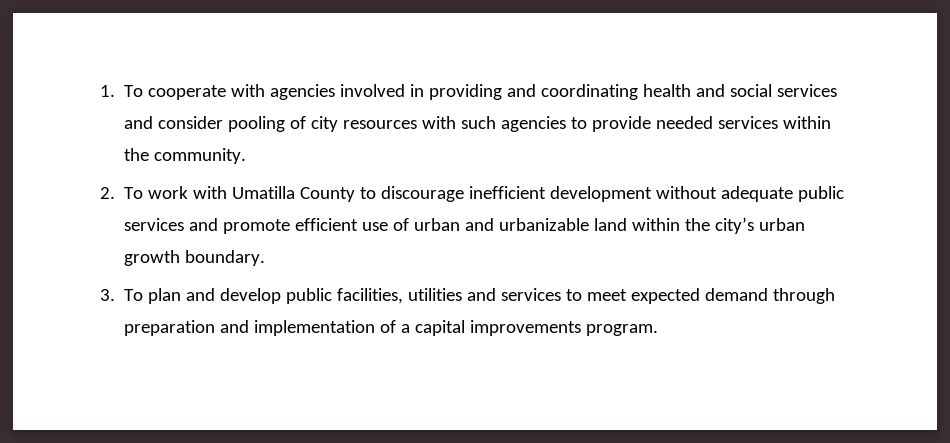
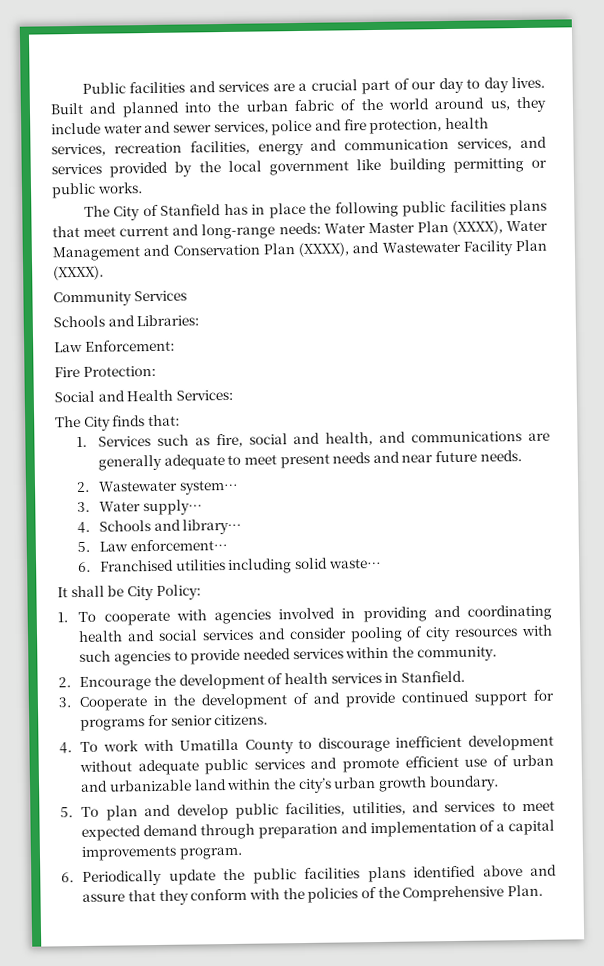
+ Public facilities and services are a crucial part of our day to day lives. Built and planned into the urban fabric of the world around us, they include water and sewer services, police and fire protection, health services, recreation facilities, energy and communication services, and services provided by the local government like building permitting or public works.
+ The City of Stanfield has in place the following public facilities plans that meet current and long-range needs: Water Master Plan (XXXX), Water Management and Conservation Plan (XXXX), and Wastewater Facility Plan (XXXX).
+ Community Services
+ Schools and Libraries:
+ Law Enforcement:
+ Fire Protection:
+ Social and Health Services:
+ The City finds that:
+ 1. Services such as fire, social and health, and communications are generally adequate to meet present needs and near future needs.
+ 2. Wastewater system…
+ 3. Water supply…
+ 4. Schools and library…
+ 5. Law enforcement…
+ 6. Franchised utilities including solid waste…
+ It shall be City Policy:
- 2. To work with Umatilla County to discourage inefficient development without adequate public services and promote efficient use of urban and urbanizable land within the city’s urban growth boundary.
+ 2. Encourage the development of health services in Stanfield.
+ 3. Cooperate in the development of and provide continued support for programs for senior citizens.
+ 4. To work with Umatilla County to discourage inefficient development without adequate public services and promote efficient use of urban and urbanizable land within the city’s urban growth boundary.
- 3. To plan and develop public facilities, utilities and services to meet expected demand through preparation and implementation of a capital improvements program.
+ 5. To plan and develop public facilities, utilities, and services to meet expected demand through preparation and implementation of a capital improvements program.
+ 6. Periodically update the public facilities plans identified above and assure that they conform with the policies of the Comprehensive Plan.

